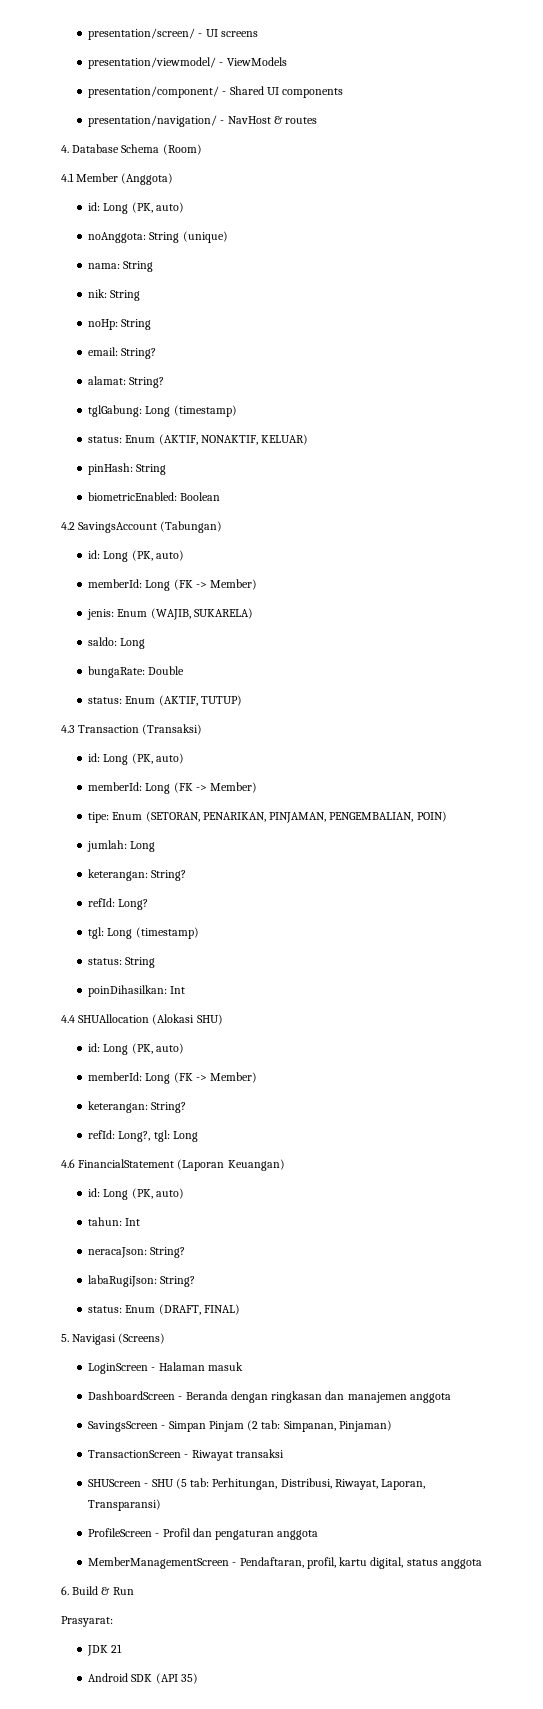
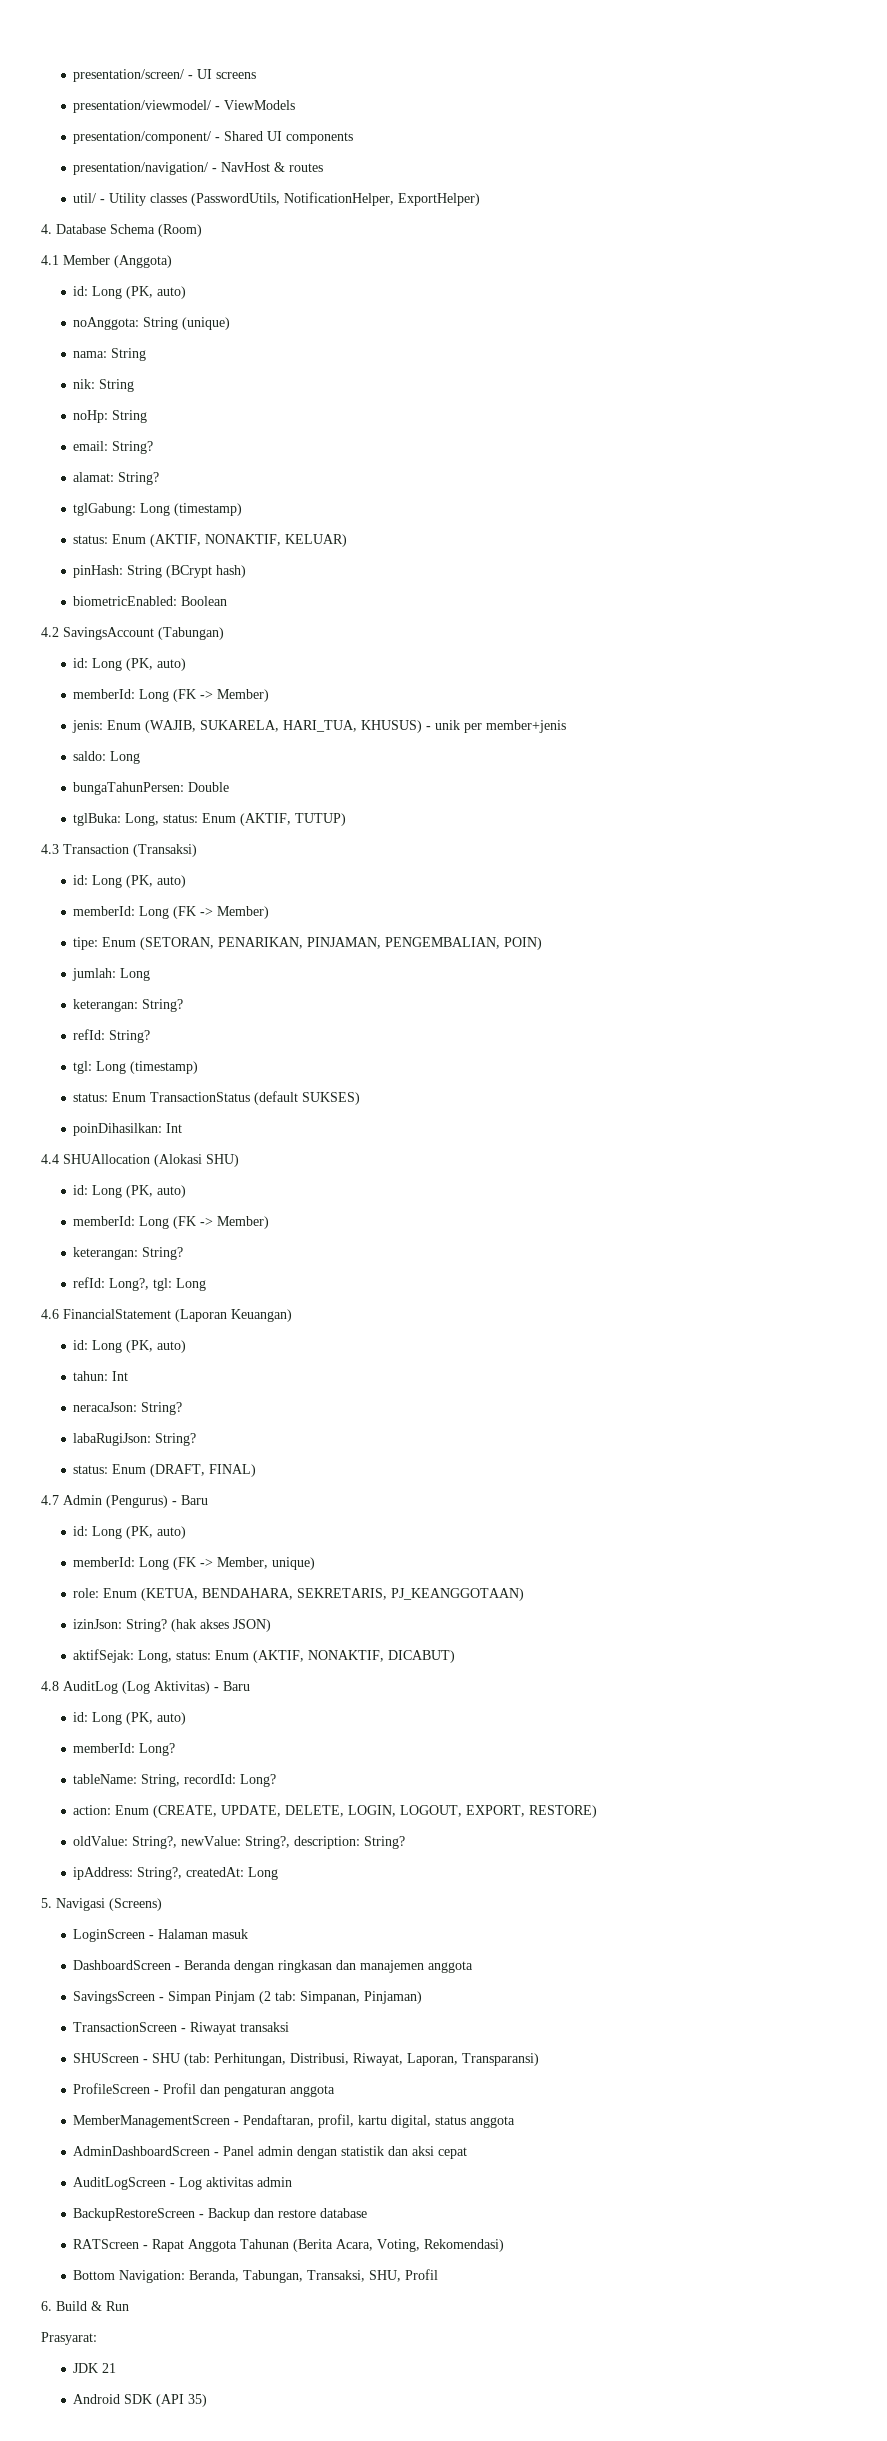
+ util/ - Utility classes (PasswordUtils, NotificationHelper, ExportHelper)
- pinHash: String
+ pinHash: String (BCrypt hash)
- jenis: Enum (WAJIB, SUKARELA)
+ jenis: Enum (WAJIB, SUKARELA, HARI_TUA, KHUSUS) - unik per member+jenis
- bungaRate: Double
+ bungaTahunPersen: Double
- status: Enum (AKTIF, TUTUP)
+ tglBuka: Long, status: Enum (AKTIF, TUTUP)
- refId: Long?
+ refId: String?
- status: String
+ status: Enum TransactionStatus (default SUKSES)
+ 4.7 Admin (Pengurus) - Baru
+ id: Long (PK, auto)
+ memberId: Long (FK -> Member, unique)
+ role: Enum (KETUA, BENDAHARA, SEKRETARIS, PJ_KEANGGOTAAN)
+ izinJson: String? (hak akses JSON)
+ aktifSejak: Long, status: Enum (AKTIF, NONAKTIF, DICABUT)
+ 4.8 AuditLog (Log Aktivitas) - Baru
+ id: Long (PK, auto)
+ memberId: Long?
+ tableName: String, recordId: Long?
+ action: Enum (CREATE, UPDATE, DELETE, LOGIN, LOGOUT, EXPORT, RESTORE)
+ oldValue: String?, newValue: String?, description: String?
+ ipAddress: String?, createdAt: Long
- SHUScreen - SHU (5 tab: Perhitungan, Distribusi, Riwayat, Laporan, Transparansi)
+ SHUScreen - SHU (tab: Perhitungan, Distribusi, Riwayat, Laporan, Transparansi)
+ AdminDashboardScreen - Panel admin dengan statistik dan aksi cepat
+ AuditLogScreen - Log aktivitas admin
+ BackupRestoreScreen - Backup dan restore database
+ RATScreen - Rapat Anggota Tahunan (Berita Acara, Voting, Rekomendasi)
+ Bottom Navigation: Beranda, Tabungan, Transaksi, SHU, Profil

